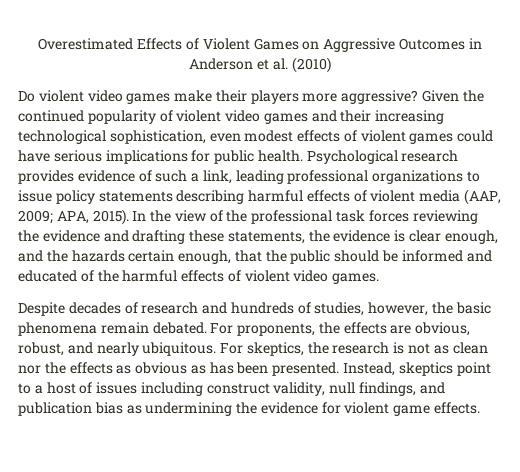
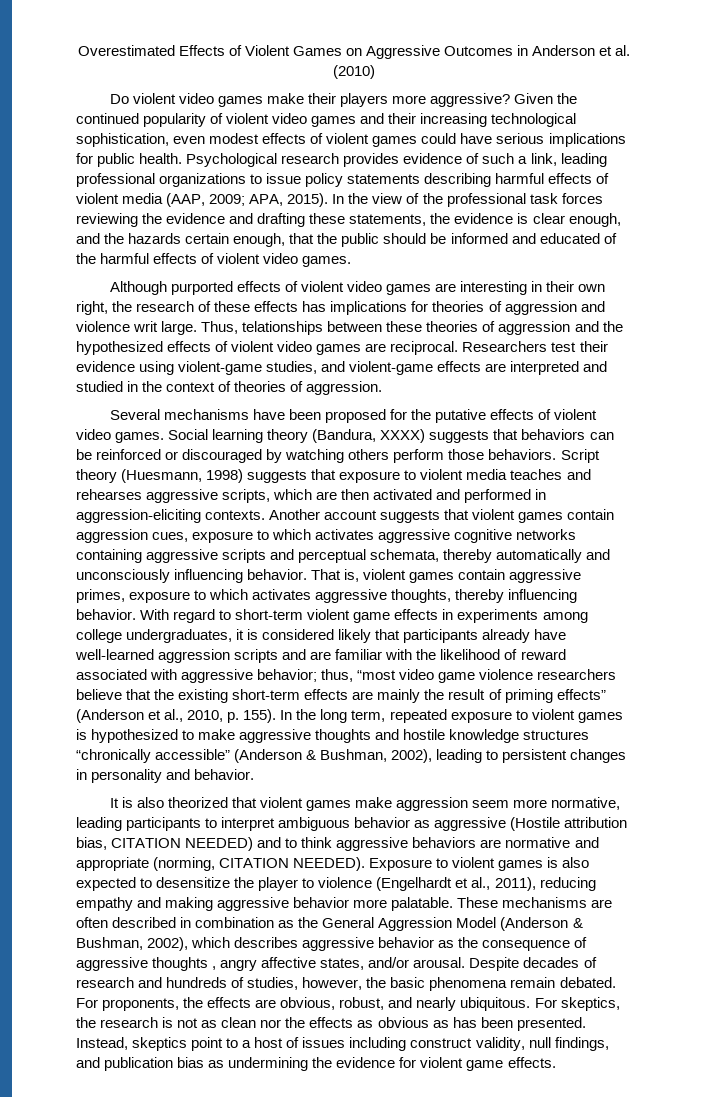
+ Although purported effects of violent video games are interesting in their own right, the research of these effects has implications for theories of aggression and violence writ large. Thus, telationships between these theories of aggression and the hypothesized effects of violent video games are reciprocal. Researchers test their evidence using violent-game studies, and violent-game effects are interpreted and studied in the context of theories of aggression.
+ Several mechanisms have been proposed for the putative effects of violent video games. Social learning theory (Bandura, XXXX) suggests that behaviors can be reinforced or discouraged by watching others perform those behaviors. Script theory (Huesmann, 1998) suggests that exposure to violent media teaches and rehearses aggressive scripts, which are then activated and performed in aggression-eliciting contexts. Another account suggests that violent games contain aggression cues, exposure to which activates aggressive cognitive networks containing aggressive scripts and perceptual schemata, thereby automatically and unconsciously influencing behavior. That is, violent games contain aggressive primes, exposure to which activates aggressive thoughts, thereby influencing behavior. With regard to short-term violent game effects in experiments among college undergraduates, it is considered likely that participants already have well-learned aggression scripts and are familiar with the likelihood of reward associated with aggressive behavior; thus, “most video game violence researchers believe that the existing short-term effects are mainly the result of priming effects” (Anderson et al., 2010, p. 155). In the long term, repeated exposure to violent games is hypothesized to make aggressive thoughts and hostile knowledge structures “chronically accessible” (Anderson & Bushman, 2002), leading to persistent changes in personality and behavior.
+ It is also theorized that violent games make aggression seem more normative, leading participants to interpret ambiguous behavior as aggressive (Hostile attribution bias, CITATION NEEDED) and to think aggressive behaviors are normative and appropriate (norming, CITATION NEEDED). Exposure to violent games is also expected to desensitize the player to violence (Engelhardt et al., 2011), reducing empathy and making aggressive behavior more palatable. These mechanisms are often described in combination as the General Aggression Model (Anderson & Bushman, 2002), which describes aggressive behavior as the consequence of aggressive thoughts , angry affective states, and/or arousal.

